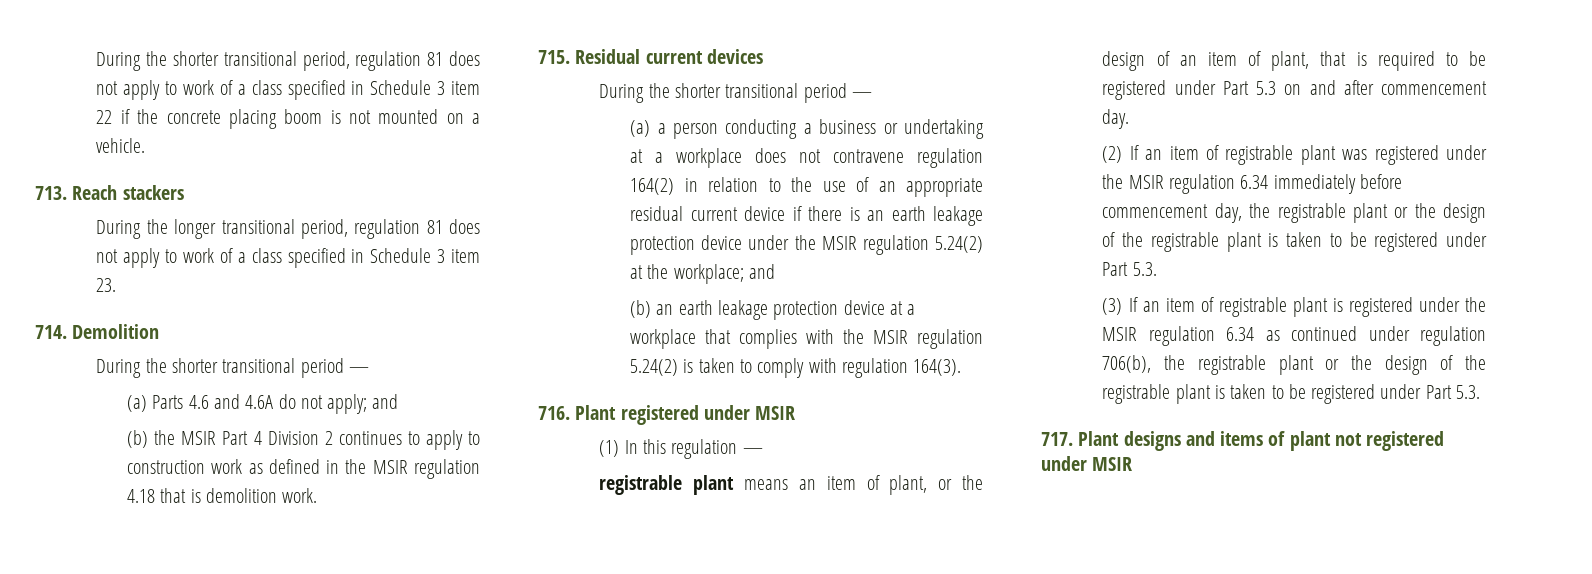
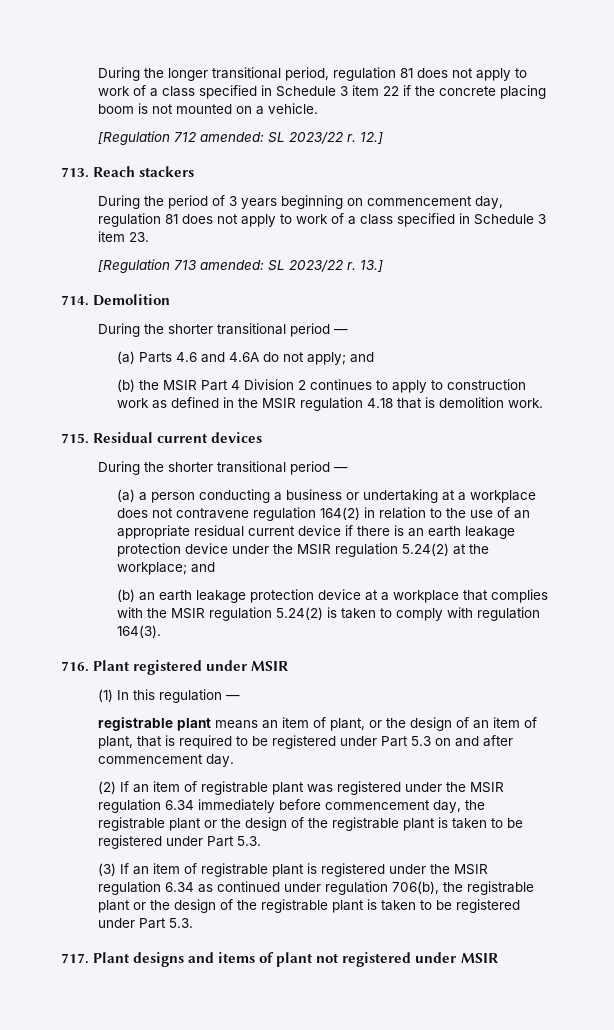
- During the shorter transitional period, regulation 81 does not apply to work of a class specified in Schedule 3 item 22 if the concrete placing boom is not mounted on a vehicle.
+ During the longer transitional period, regulation 81 does not apply to work of a class specified in Schedule 3 item 22 if the concrete placing boom is not mounted on a vehicle.
+ [Regulation 712 amended: SL 2023/22 r. 12.]
- During the longer transitional period, regulation 81 does not apply to work of a class specified in Schedule 3 item 23.
+ During the period of 3 years beginning on commencement day, regulation 81 does not apply to work of a class specified in Schedule 3 item 23.
+ [Regulation 713 amended: SL 2023/22 r. 13.]

